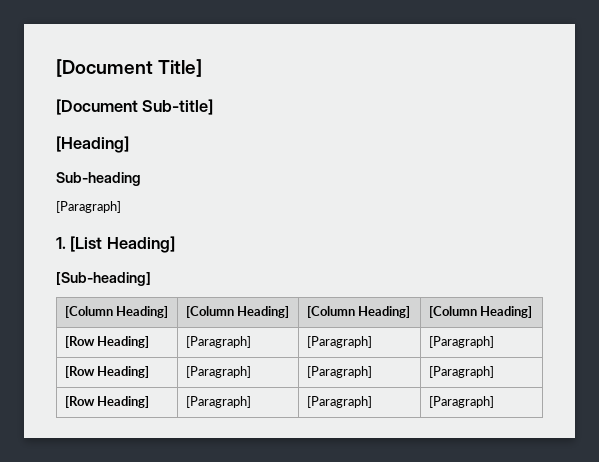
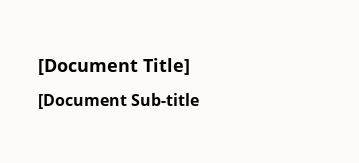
- [Document Sub-title]
- [Heading]
- Sub-heading
- [Paragraph]
- 1. [List Heading]
- [Sub-heading]
- [Column Heading] | [Column Heading] | [Column Heading] | [Column Heading]
- [Row Heading] | [Paragraph] | [Paragraph] | [Paragraph]
- [Row Heading] | [Paragraph] | [Paragraph] | [Paragraph]
- [Row Heading] | [Paragraph] | [Paragraph] | [Paragraph]
+ [Document Sub-title

